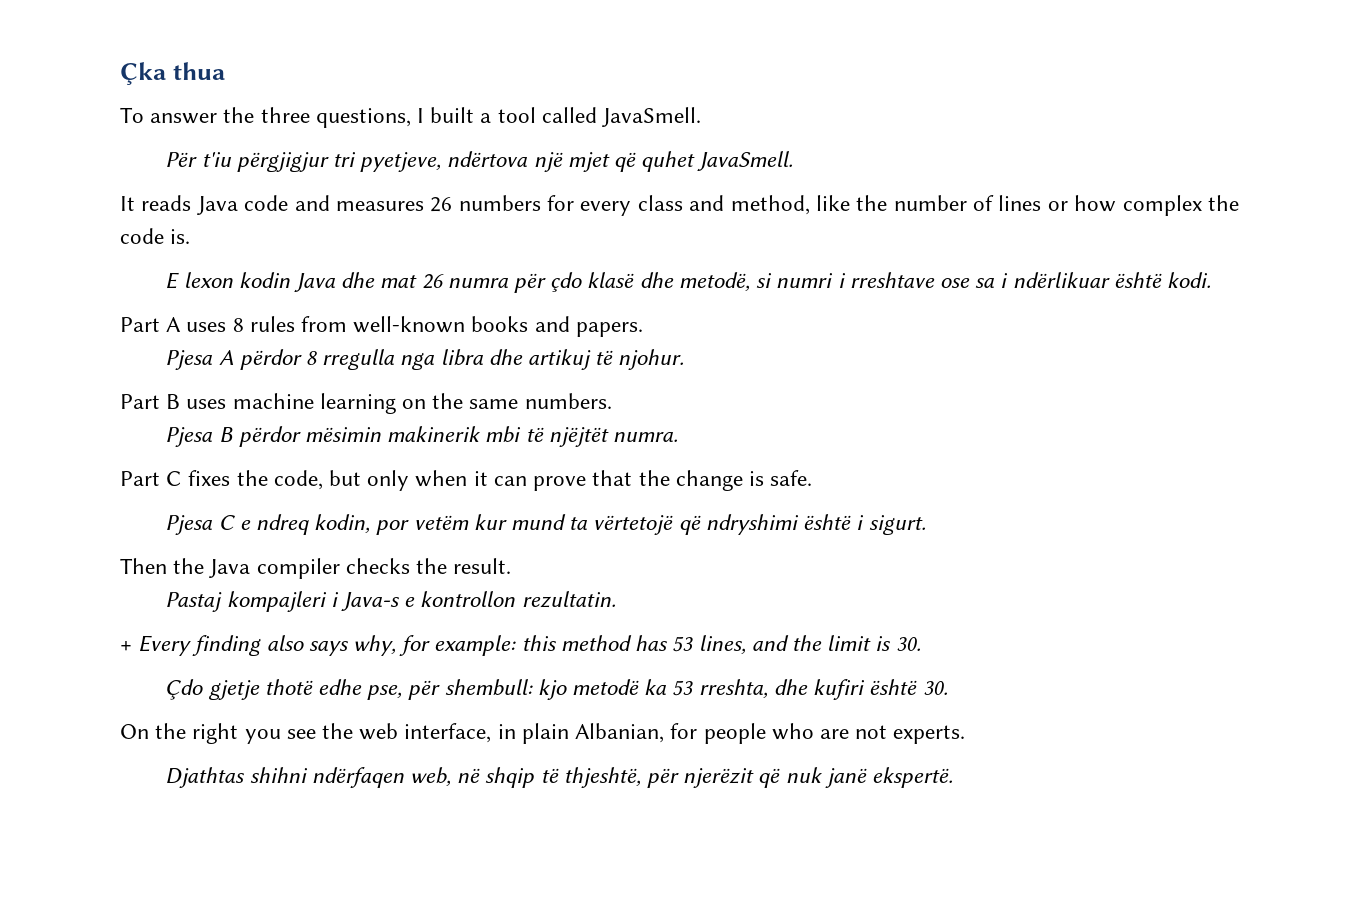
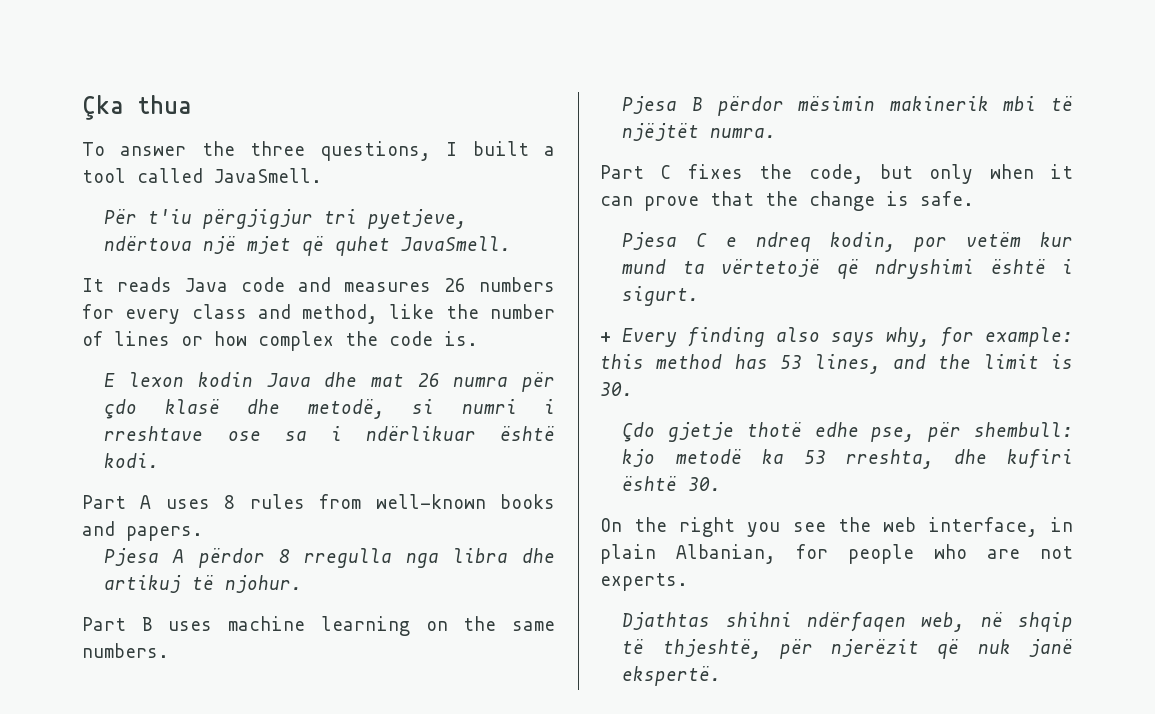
- Then the Java compiler checks the result.
- Pastaj kompajleri i Java-s e kontrollon rezultatin.

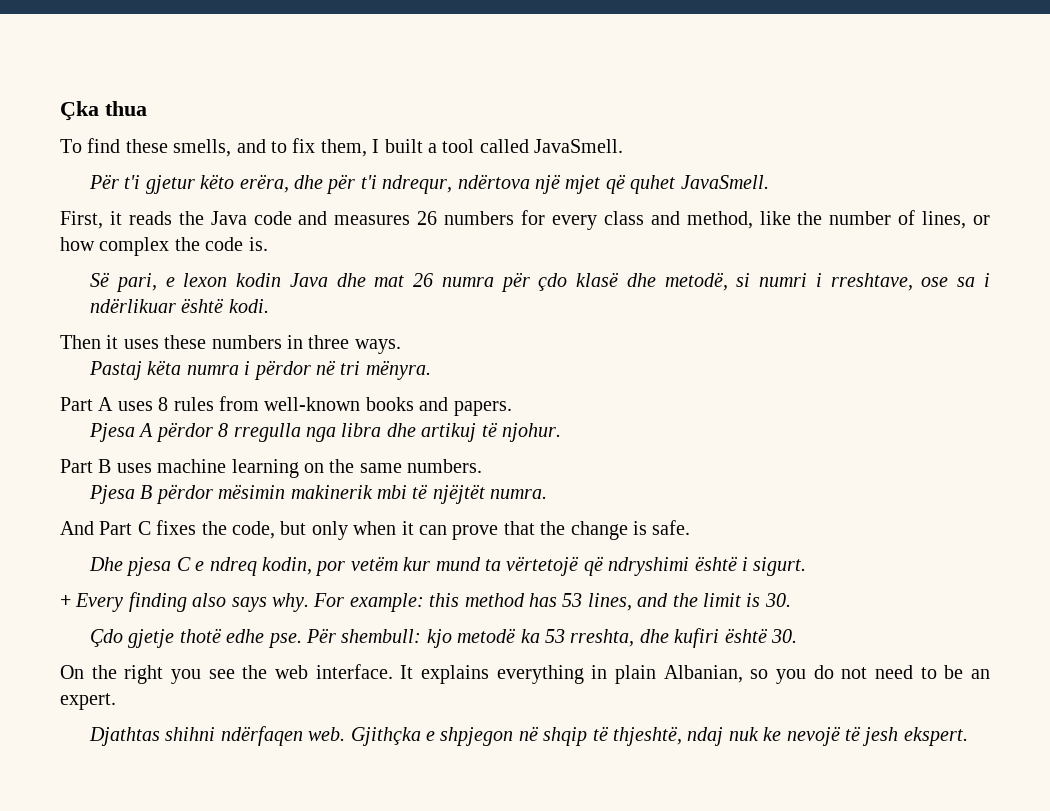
- To answer the three questions, I built a tool called JavaSmell.
+ To find these smells, and to fix them, I built a tool called JavaSmell.
- Për t'iu përgjigjur tri pyetjeve, ndërtova një mjet që quhet JavaSmell.
+ Për t'i gjetur këto erëra, dhe për t'i ndrequr, ndërtova një mjet që quhet JavaSmell.
- It reads Java code and measures 26 numbers for every class and method, like the number of lines or how complex the code is.
+ First, it reads the Java code and measures 26 numbers for every class and method, like the number of lines, or how complex the code is.
- E lexon kodin Java dhe mat 26 numra për çdo klasë dhe metodë, si numri i rreshtave ose sa i ndërlikuar është kodi.
+ Së pari, e lexon kodin Java dhe mat 26 numra për çdo klasë dhe metodë, si numri i rreshtave, ose sa i ndërlikuar është kodi.
+ Then it uses these numbers in three ways.
+ Pastaj këta numra i përdor në tri mënyra.
- Part C fixes the code, but only when it can prove that the change is safe.
+ And Part C fixes the code, but only when it can prove that the change is safe.
- Pjesa C e ndreq kodin, por vetëm kur mund ta vërtetojë që ndryshimi është i sigurt.
+ Dhe pjesa C e ndreq kodin, por vetëm kur mund ta vërtetojë që ndryshimi është i sigurt.
- + Every finding also says why, for example: this method has 53 lines, and the limit is 30.
+ + Every finding also says why. For example: this method has 53 lines, and the limit is 30.
- Çdo gjetje thotë edhe pse, për shembull: kjo metodë ka 53 rreshta, dhe kufiri është 30.
+ Çdo gjetje thotë edhe pse. Për shembull: kjo metodë ka 53 rreshta, dhe kufiri është 30.
- On the right you see the web interface, in plain Albanian, for people who are not experts.
- Djathtas shihni ndërfaqen web, në shqip të thjeshtë, për njerëzit që nuk janë ekspertë.
+ On the right you see the web interface. It explains everything in plain Albanian, so you do not need to be an expert.
+ Djathtas shihni ndërfaqen web. Gjithçka e shpjegon në shqip të thjeshtë, ndaj nuk ke nevojë të jesh ekspert.

